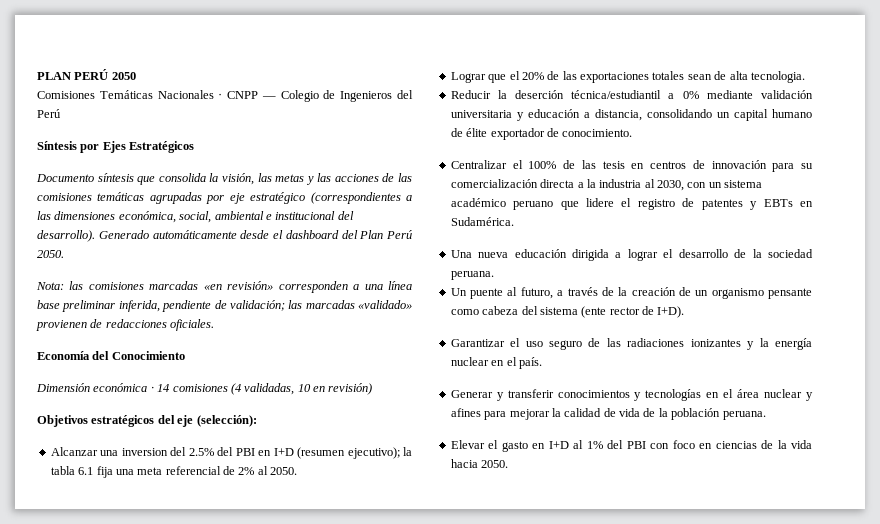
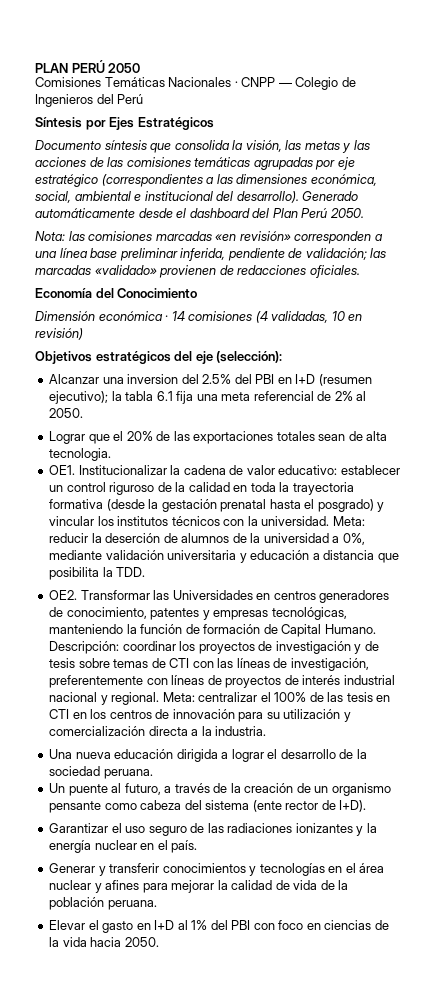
- Reducir la deserción técnica/estudiantil a 0% mediante validación universitaria y educación a distancia, consolidando un capital humano de élite exportador de conocimiento.
- Centralizar el 100% de las tesis en centros de innovación para su comercialización directa a la industria al 2030, con un sistema académico peruano que lidere el registro de patentes y EBTs en Sudamérica.
+ OE1. Institucionalizar la cadena de valor educativo: establecer un control riguroso de la calidad en toda la trayectoria formativa (desde la gestación prenatal hasta el posgrado) y vincular los institutos técnicos con la universidad. Meta: reducir la deserción de alumnos de la universidad a 0%, mediante validación universitaria y educación a distancia que posibilita la TDD.
+ OE2. Transformar las Universidades en centros generadores de conocimiento, patentes y empresas tecnológicas, manteniendo la función de formación de Capital Humano. Descripción: coordinar los proyectos de investigación y de tesis sobre temas de CTI con las líneas de investigación, preferentemente con líneas de proyectos de interés industrial nacional y regional. Meta: centralizar el 100% de las tesis en CTI en los centros de innovación para su utilización y comercialización directa a la industria.

